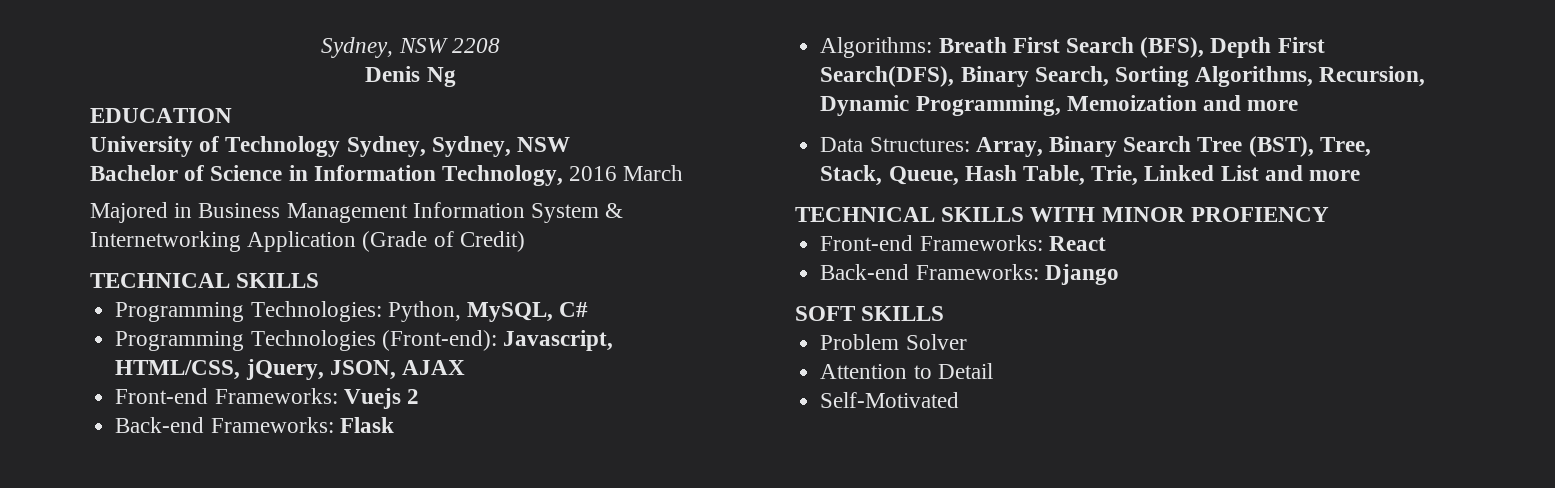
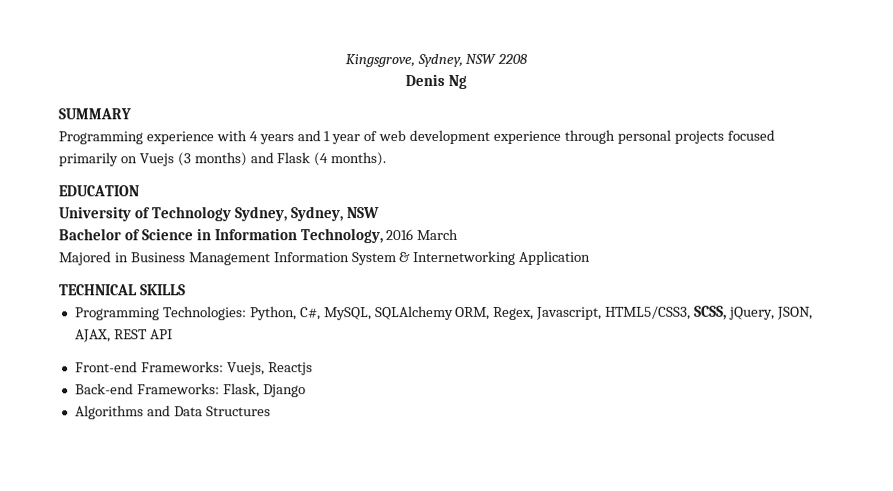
- Sydney, NSW 2208
+ Kingsgrove, Sydney, NSW 2208
+ SUMMARY
+ Programming experience with 4 years and 1 year of web development experience through personal projects focused primarily on Vuejs (3 months) and Flask (4 months).
- Majored in Business Management Information System & Internetworking Application (Grade of Credit)
+ Majored in Business Management Information System & Internetworking Application
- Programming Technologies: Python, MySQL, C#
- Programming Technologies (Front-end): Javascript, HTML/CSS, jQuery, JSON, AJAX
- Front-end Frameworks: Vuejs 2
- Back-end Frameworks: Flask
- Algorithms: Breath First Search (BFS), Depth First Search(DFS), Binary Search, Sorting Algorithms, Recursion, Dynamic Programming, Memoization and more
- Data Structures: Array, Binary Search Tree (BST), Tree, Stack, Queue, Hash Table, Trie, Linked List and more
- TECHNICAL SKILLS WITH MINOR PROFIENCY
- Front-end Frameworks: React
- Back-end Frameworks: Django
- SOFT SKILLS
- Problem Solver
- Attention to Detail
- Self-Motivated
+ Programming Technologies: Python, C#, MySQL, SQLAlchemy ORM, Regex, Javascript, HTML5/CSS3, SCSS, jQuery, JSON, AJAX, REST API
+ Front-end Frameworks: Vuejs, Reactjs
+ Back-end Frameworks: Flask, Django
+ Algorithms and Data Structures

